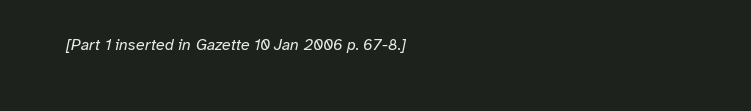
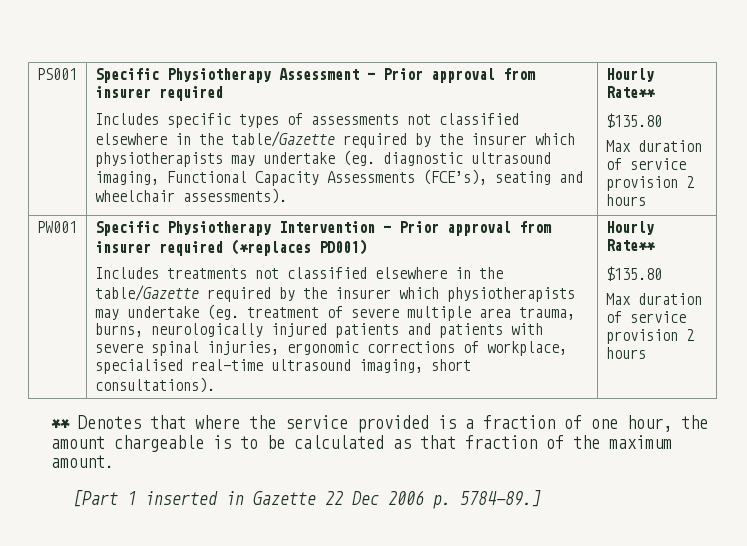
+ PS001 | Specific Physiotherapy Assessment – Prior approval from insurer required
+ Includes specific types of assessments not classified elsewhere in the table/Gazette required by the insurer which physiotherapists may undertake (eg. diagnostic ultrasound imaging, Functional Capacity Assessments (FCE’s), seating and wheelchair assessments). | Hourly Rate**
+ $135.80
+ Max duration of service provision 2 hours
+ PW001 | Specific Physiotherapy Intervention – Prior approval from insurer required (*replaces PD001)
+ Includes treatments not classified elsewhere in the table/Gazette required by the insurer which physiotherapists may undertake (eg. treatment of severe multiple area trauma, burns, neurologically injured patients and patients with severe spinal injuries, ergonomic corrections of workplace, specialised real-time ultrasound imaging, short consultations). | Hourly Rate**
+ $135.80
+ Max duration of service provision 2 hours
+ ** Denotes that where the service provided is a fraction of one hour, the amount chargeable is to be calculated as that fraction of the maximum amount.
- [Part 1 inserted in Gazette 10 Jan 2006 p. 67-8.]
+ [Part 1 inserted in Gazette 22 Dec 2006 p. 5784-89.]

